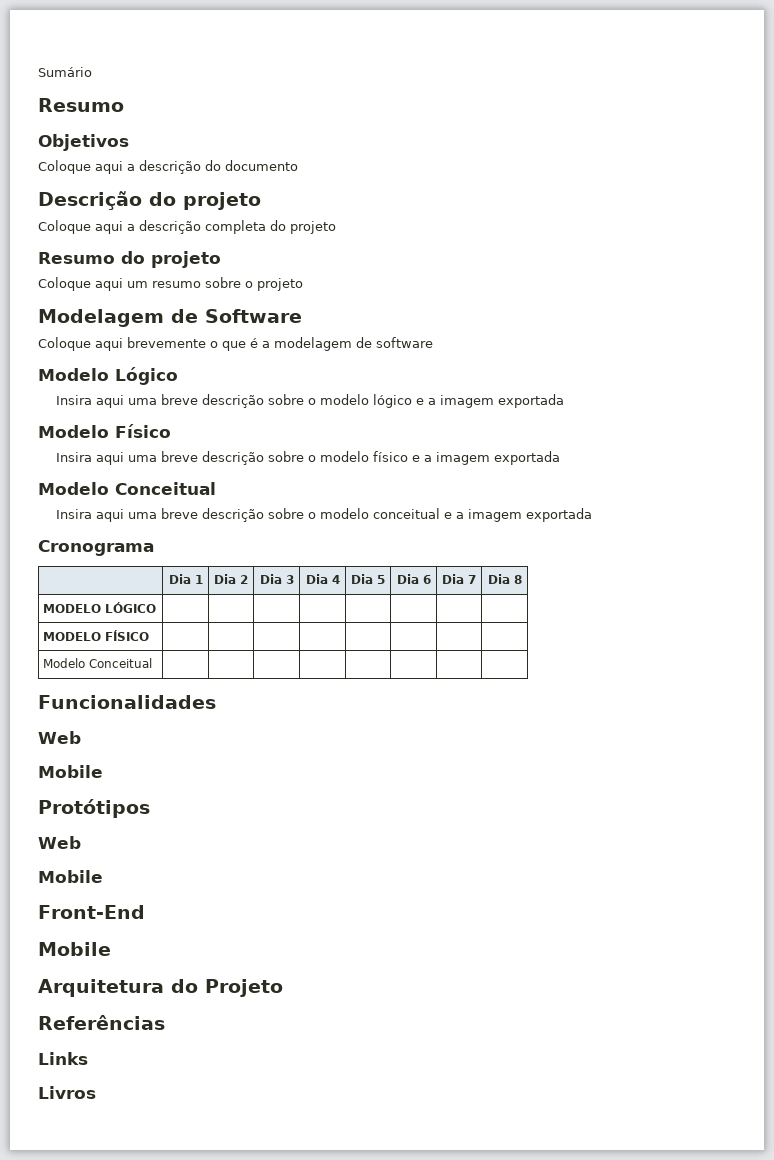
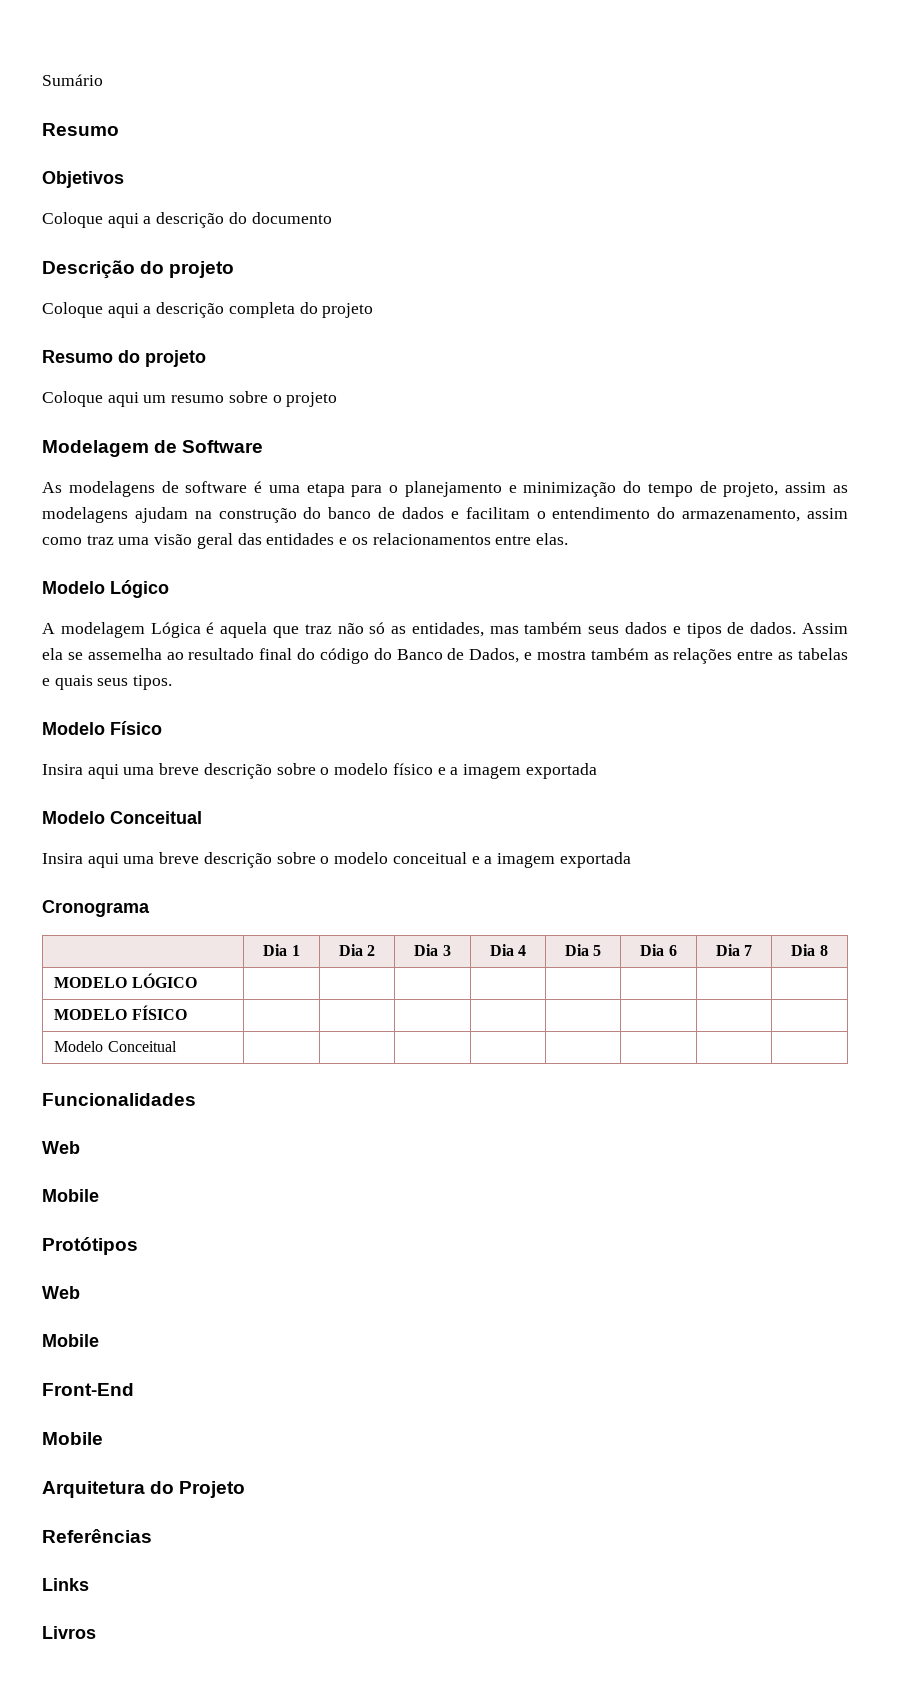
- Coloque aqui brevemente o que é a modelagem de software
+ As modelagens de software é uma etapa para o planejamento e minimização do tempo de projeto, assim as modelagens ajudam na construção do banco de dados e facilitam o entendimento do armazenamento, assim como traz uma visão geral das entidades e os relacionamentos entre elas.
  Modelo Lógico
- Insira aqui uma breve descrição sobre o modelo lógico e a imagem exportada
+ A modelagem Lógica é aquela que traz não só as entidades, mas também seus dados e tipos de dados. Assim ela se assemelha ao resultado final do código do Banco de Dados, e mostra também as relações entre as tabelas e quais seus tipos.

